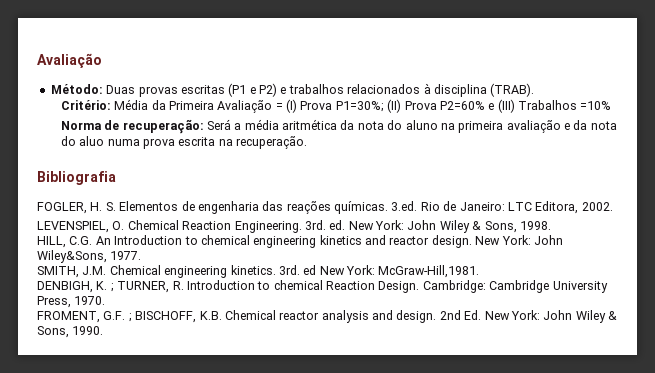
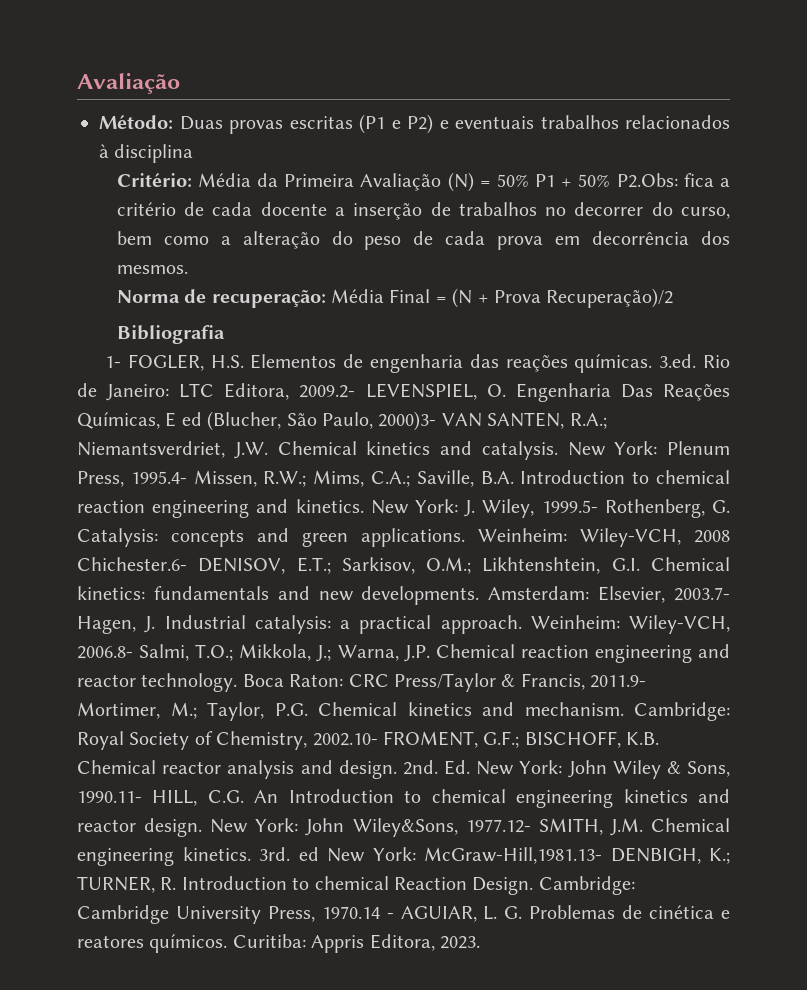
- Método: Duas provas escritas (P1 e P2) e trabalhos relacionados à disciplina (TRAB).
+ Método: Duas provas escritas (P1 e P2) e eventuais trabalhos relacionados à disciplina
- Critério: Média da Primeira Avaliação = (I) Prova P1=30%; (II) Prova P2=60% e (III) Trabalhos =10%
- Norma de recuperação: Será a média aritmética da nota do aluno na primeira avaliação e da nota do aluo numa prova escrita na recuperação.
+ Critério: Média da Primeira Avaliação (N) = 50% P1 + 50% P2.Obs: fica a critério de cada docente a inserção de trabalhos no decorrer do curso, bem como a alteração do peso de cada prova em decorrência dos mesmos.
+ Norma de recuperação: Média Final = (N + Prova Recuperação)/2
  Bibliografia
- FOGLER, H. S. Elementos de engenharia das reações químicas.
+ 1- FOGLER, H.S. Elementos de engenharia das reações químicas.
- 3.ed. Rio de Janeiro: LTC Editora, 2002.
- LEVENSPIEL, O. Chemical Reaction Engineering. 3rd. ed. New York: John Wiley & Sons, 1998.
- HILL, C.G. An Introduction to chemical engineering kinetics and reactor design.
+ 3.ed. Rio de Janeiro: LTC Editora, 2009.2- LEVENSPIEL, O. Engenharia Das Reações Químicas, E ed (Blucher, São Paulo, 2000)3- VAN SANTEN, R.A.; Niemantsverdriet, J.W. Chemical kinetics and catalysis. New York: Plenum Press, 1995.4- Missen, R.W.; Mims, C.A.; Saville, B.A. Introduction to chemical reaction engineering and kinetics. New York: J. Wiley, 1999.5- Rothenberg, G. Catalysis: concepts and green applications. Weinheim: Wiley-VCH, 2008 Chichester.6- DENISOV, E.T.; Sarkisov, O.M.; Likhtenshtein, G.I. Chemical kinetics: fundamentals and new developments. Amsterdam: Elsevier, 2003.7- Hagen, J. Industrial catalysis: a practical approach. Weinheim: Wiley-VCH, 2006.8- Salmi, T.O.; Mikkola, J.; Warna, J.P. Chemical reaction engineering and reactor technology. Boca Raton: CRC Press/Taylor & Francis, 2011.9- Mortimer, M.; Taylor, P.G. Chemical kinetics and mechanism. Cambridge: Royal Society of Chemistry, 2002.10- FROMENT, G.F.; BISCHOFF, K.B. Chemical reactor analysis and design. 2nd. Ed. New York: John Wiley & Sons, 1990.11- HILL, C.G. An Introduction to chemical engineering kinetics and reactor design.
- New York: John Wiley&Sons, 1977.
- SMITH, J.M. Chemical engineering kinetics.
+ New York: John Wiley&Sons, 1977.12- SMITH, J.M. Chemical engineering kinetics.
- 3rd. ed New York: McGraw-Hill,1981.
- DENBIGH, K. ; TURNER, R. Introduction to chemical Reaction Design.
+ 3rd. ed New York: McGraw-Hill,1981.13- DENBIGH, K.; TURNER, R. Introduction to chemical Reaction Design.
- Cambridge: Cambridge University Press, 1970.
- FROMENT, G.F. ; BISCHOFF, K.B. Chemical reactor analysis and design. 2nd Ed. New York: John Wiley & Sons, 1990.
+ Cambridge: Cambridge University Press, 1970.14 - AGUIAR, L. G. Problemas de cinética e reatores químicos. Curitiba: Appris Editora, 2023.

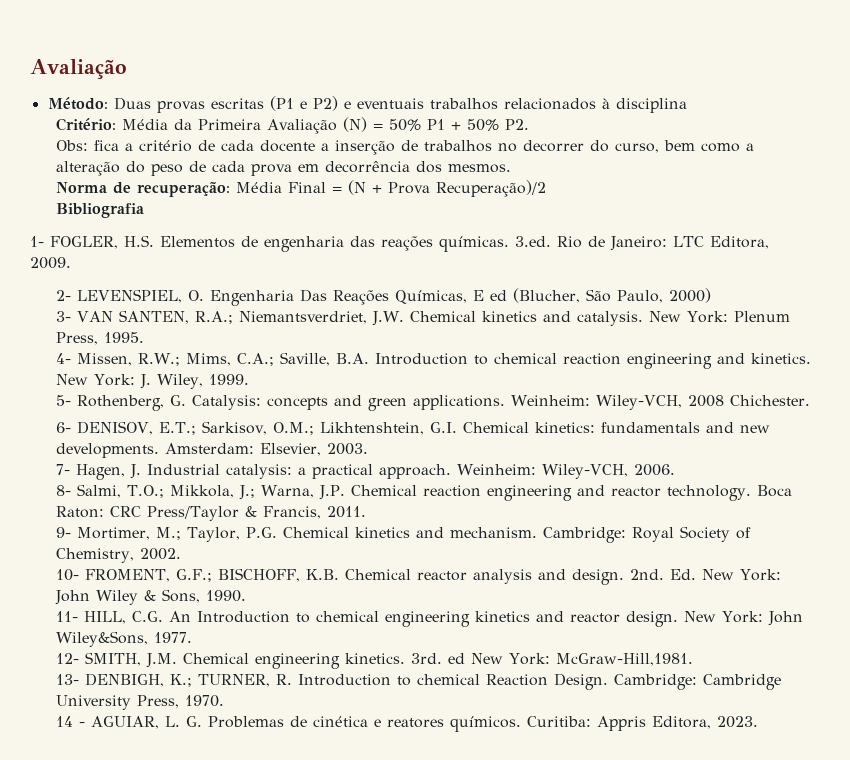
- Critério: Média da Primeira Avaliação (N) = 50% P1 + 50% P2.Obs: fica a critério de cada docente a inserção de trabalhos no decorrer do curso, bem como a alteração do peso de cada prova em decorrência dos mesmos.
+ Critério: Média da Primeira Avaliação (N) = 50% P1 + 50% P2.
+ Obs: fica a critério de cada docente a inserção de trabalhos no decorrer do curso, bem como a alteração do peso de cada prova em decorrência dos mesmos.
- 3.ed. Rio de Janeiro: LTC Editora, 2009.2- LEVENSPIEL, O. Engenharia Das Reações Químicas, E ed (Blucher, São Paulo, 2000)3- VAN SANTEN, R.A.; Niemantsverdriet, J.W. Chemical kinetics and catalysis.
+ 3.ed. Rio de Janeiro: LTC Editora, 2009.
+ 2- LEVENSPIEL, O. Engenharia Das Reações Químicas, E ed (Blucher, São Paulo, 2000)
+ 3- VAN SANTEN, R.A.; Niemantsverdriet, J.W. Chemical kinetics and catalysis.
- New York: Plenum Press, 1995.4- Missen, R.W.; Mims, C.A.; Saville, B.A. Introduction to chemical reaction engineering and kinetics.
+ New York: Plenum Press, 1995.
+ 4- Missen, R.W.; Mims, C.A.; Saville, B.A. Introduction to chemical reaction engineering and kinetics.
- New York: J. Wiley, 1999.5- Rothenberg, G. Catalysis: concepts and green applications.
+ New York: J. Wiley, 1999.
+ 5- Rothenberg, G. Catalysis: concepts and green applications.
- Weinheim: Wiley-VCH, 2008 Chichester.6- DENISOV, E.T.; Sarkisov, O.M.; Likhtenshtein, G.I. Chemical kinetics: fundamentals and new developments.
+ Weinheim: Wiley-VCH, 2008 Chichester.
+ 6- DENISOV, E.T.; Sarkisov, O.M.; Likhtenshtein, G.I. Chemical kinetics: fundamentals and new developments.
- Amsterdam: Elsevier, 2003.7- Hagen, J. Industrial catalysis: a practical approach.
+ Amsterdam: Elsevier, 2003.
+ 7- Hagen, J. Industrial catalysis: a practical approach.
- Weinheim: Wiley-VCH, 2006.8- Salmi, T.O.; Mikkola, J.; Warna, J.P. Chemical reaction engineering and reactor technology.
+ Weinheim: Wiley-VCH, 2006.
+ 8- Salmi, T.O.; Mikkola, J.; Warna, J.P. Chemical reaction engineering and reactor technology.
- Boca Raton: CRC Press/Taylor & Francis, 2011.9- Mortimer, M.; Taylor, P.G. Chemical kinetics and mechanism.
+ Boca Raton: CRC Press/Taylor & Francis, 2011.
+ 9- Mortimer, M.; Taylor, P.G. Chemical kinetics and mechanism.
- Cambridge: Royal Society of Chemistry, 2002.10- FROMENT, G.F.; BISCHOFF, K.B. Chemical reactor analysis and design.
+ Cambridge: Royal Society of Chemistry, 2002.
+ 10- FROMENT, G.F.; BISCHOFF, K.B. Chemical reactor analysis and design.
- Ed. New York: John Wiley & Sons, 1990.11- HILL, C.G. An Introduction to chemical engineering kinetics and reactor design.
+ Ed. New York: John Wiley & Sons, 1990.
+ 11- HILL, C.G. An Introduction to chemical engineering kinetics and reactor design.
- New York: John Wiley&Sons, 1977.12- SMITH, J.M. Chemical engineering kinetics.
+ New York: John Wiley&Sons, 1977.
+ 12- SMITH, J.M. Chemical engineering kinetics.
- 3rd. ed New York: McGraw-Hill,1981.13- DENBIGH, K.; TURNER, R. Introduction to chemical Reaction Design.
+ 3rd. ed New York: McGraw-Hill,1981.
+ 13- DENBIGH, K.; TURNER, R. Introduction to chemical Reaction Design.
- Cambridge: Cambridge University Press, 1970.14 - AGUIAR, L. G. Problemas de cinética e reatores químicos.
+ Cambridge: Cambridge University Press, 1970.
+ 14 - AGUIAR, L. G. Problemas de cinética e reatores químicos.

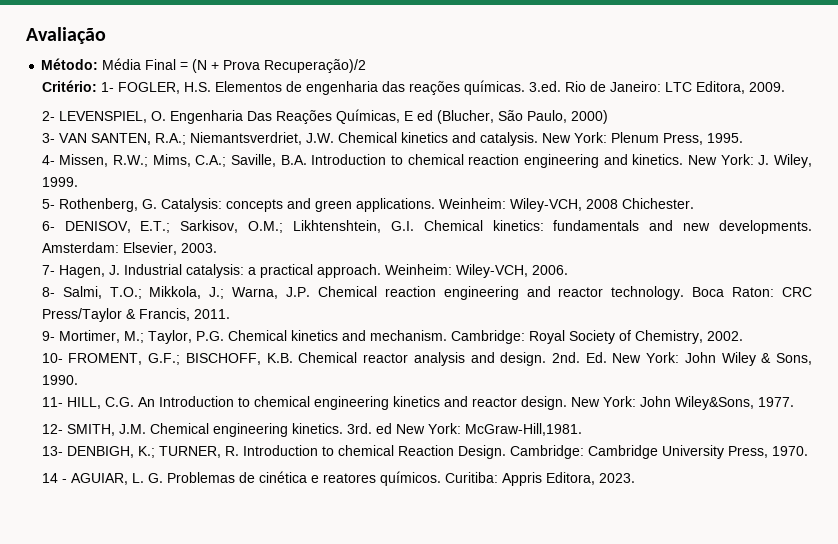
- Método: Duas provas escritas (P1 e P2) e eventuais trabalhos relacionados à disciplina
- Critério: Média da Primeira Avaliação (N) = 50% P1 + 50% P2.
- Obs: fica a critério de cada docente a inserção de trabalhos no decorrer do curso, bem como a alteração do peso de cada prova em decorrência dos mesmos.
- Norma de recuperação: Média Final = (N + Prova Recuperação)/2
+ Método: Média Final = (N + Prova Recuperação)/2
- Bibliografia
- 1- FOGLER, H.S. Elementos de engenharia das reações químicas.
+ Critério: 1- FOGLER, H.S. Elementos de engenharia das reações químicas.

